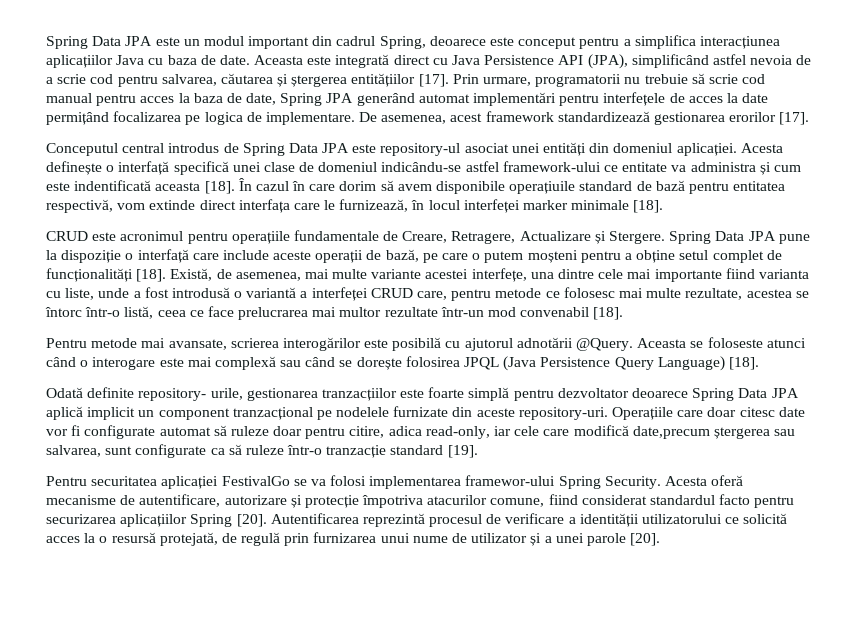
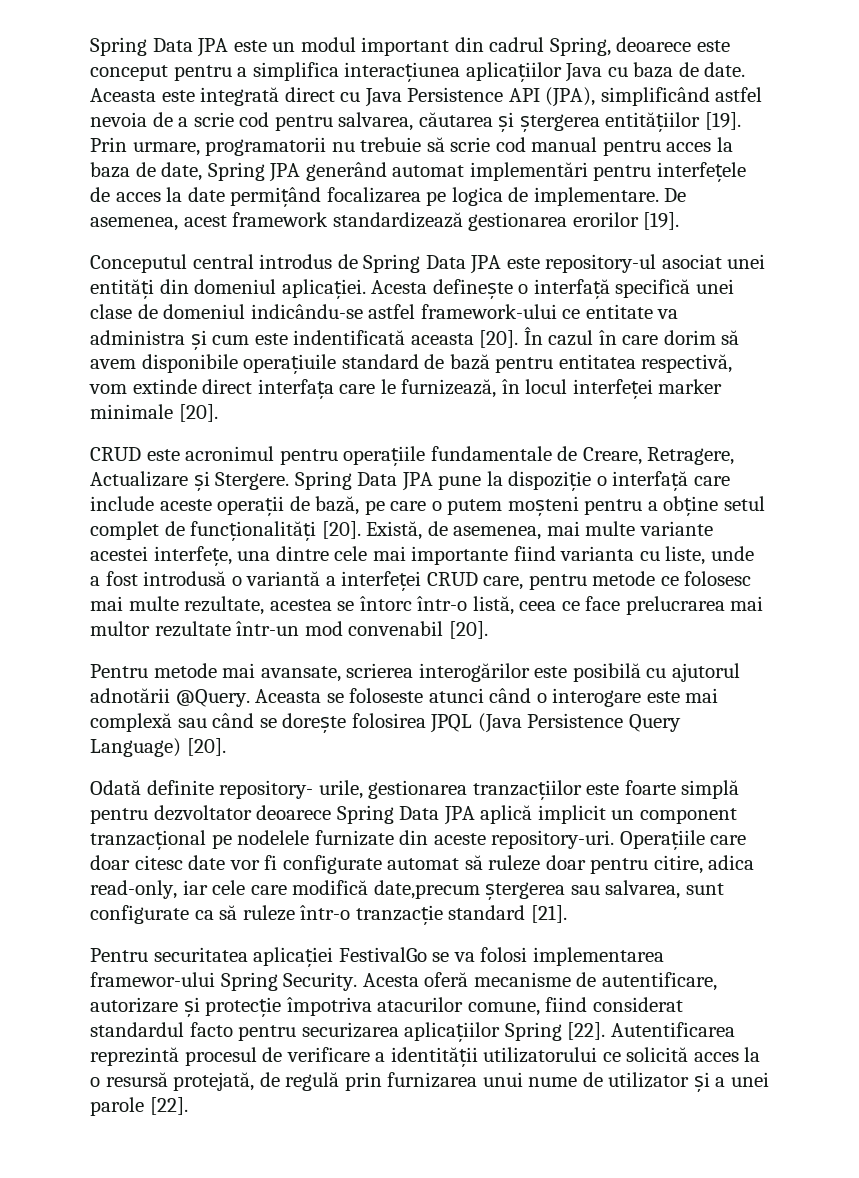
- Aceasta este integrată direct cu Java Persistence API (JPA), simplificând astfel nevoia de a scrie cod pentru salvarea, căutarea și ștergerea entitățiilor [17].
+ Aceasta este integrată direct cu Java Persistence API (JPA), simplificând astfel nevoia de a scrie cod pentru salvarea, căutarea și ștergerea entitățiilor [19].
- De asemenea, acest framework standardizează gestionarea erorilor [17].
+ De asemenea, acest framework standardizează gestionarea erorilor [19].
- Acesta definește o interfață specifică unei clase de domeniul indicându-se astfel framework-ului ce entitate va administra și cum este indentificată aceasta [18].
+ Acesta definește o interfață specifică unei clase de domeniul indicându-se astfel framework-ului ce entitate va administra și cum este indentificată aceasta [20].
- În cazul în care dorim să avem disponibile operațiuile standard de bază pentru entitatea respectivă, vom extinde direct interfața care le furnizează, în locul interfeței marker minimale [18].
+ În cazul în care dorim să avem disponibile operațiuile standard de bază pentru entitatea respectivă, vom extinde direct interfața care le furnizează, în locul interfeței marker minimale [20].
- Spring Data JPA pune la dispoziție o interfață care include aceste operații de bază, pe care o putem moșteni pentru a obține setul complet de funcționalități [18].
+ Spring Data JPA pune la dispoziție o interfață care include aceste operații de bază, pe care o putem moșteni pentru a obține setul complet de funcționalități [20].
- Există, de asemenea, mai multe variante acestei interfețe, una dintre cele mai importante fiind varianta cu liste, unde a fost introdusă o variantă a interfeței CRUD care, pentru metode ce folosesc mai multe rezultate, acestea se întorc într-o listă, ceea ce face prelucrarea mai multor rezultate într-un mod convenabil [18].
+ Există, de asemenea, mai multe variante acestei interfețe, una dintre cele mai importante fiind varianta cu liste, unde a fost introdusă o variantă a interfeței CRUD care, pentru metode ce folosesc mai multe rezultate, acestea se întorc într-o listă, ceea ce face prelucrarea mai multor rezultate într-un mod convenabil [20].
- Aceasta se foloseste atunci când o interogare este mai complexă sau când se dorește folosirea JPQL (Java Persistence Query Language) [18].
+ Aceasta se foloseste atunci când o interogare este mai complexă sau când se dorește folosirea JPQL (Java Persistence Query Language) [20].
- Operațiile care doar citesc date vor fi configurate automat să ruleze doar pentru citire, adica read-only, iar cele care modifică date,precum ștergerea sau salvarea, sunt configurate ca să ruleze într-o tranzacție standard [19].
+ Operațiile care doar citesc date vor fi configurate automat să ruleze doar pentru citire, adica read-only, iar cele care modifică date,precum ștergerea sau salvarea, sunt configurate ca să ruleze într-o tranzacție standard [21].
- Acesta oferă mecanisme de autentificare, autorizare și protecție împotriva atacurilor comune, fiind considerat standardul facto pentru securizarea aplicațiilor Spring [20].
+ Acesta oferă mecanisme de autentificare, autorizare și protecție împotriva atacurilor comune, fiind considerat standardul facto pentru securizarea aplicațiilor Spring [22].
- Autentificarea reprezintă procesul de verificare a identității utilizatorului ce solicită acces la o resursă protejată, de regulă prin furnizarea unui nume de utilizator și a unei parole [20].
+ Autentificarea reprezintă procesul de verificare a identității utilizatorului ce solicită acces la o resursă protejată, de regulă prin furnizarea unui nume de utilizator și a unei parole [22].

